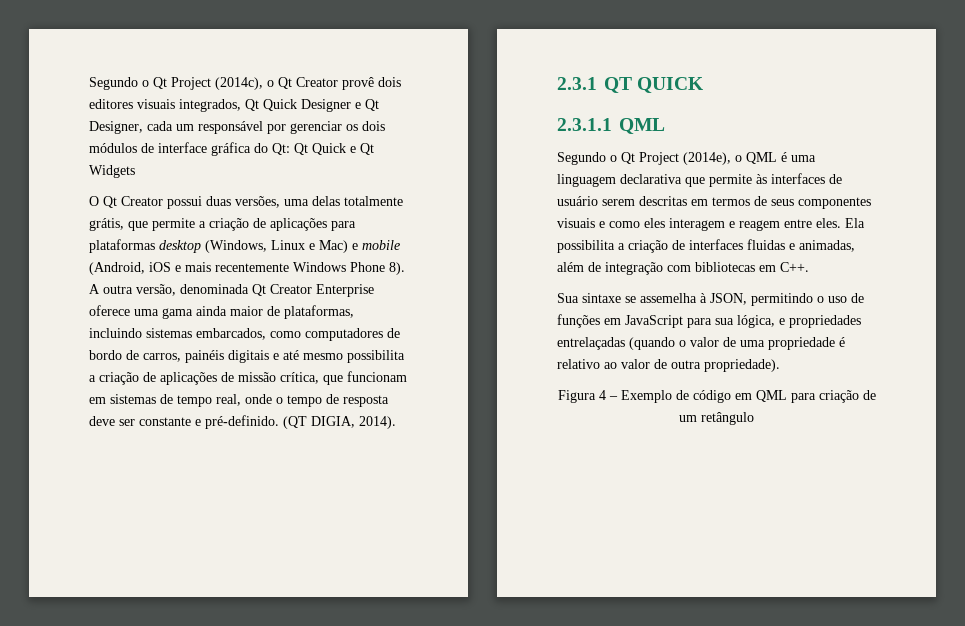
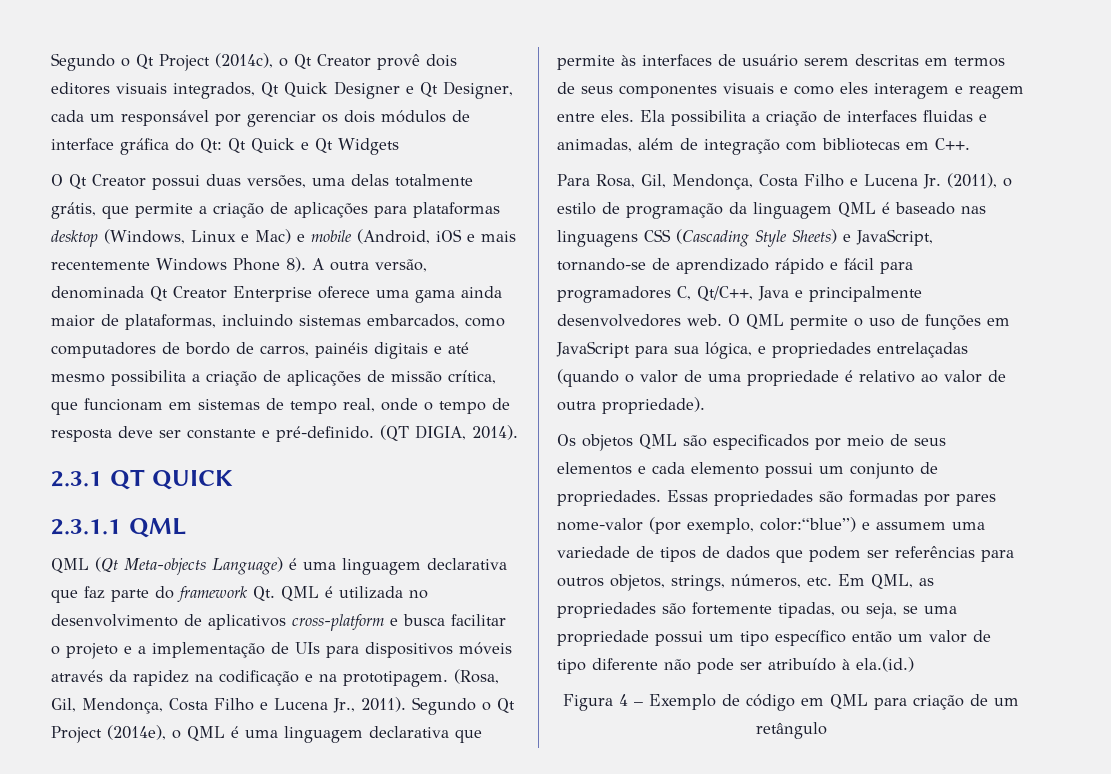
+ QML (Qt Meta-objects Language) é uma linguagem declarativa que faz parte do framework Qt. QML é utilizada no desenvolvimento de aplicativos cross-platform e busca facilitar o projeto e a implementação de UIs para dispositivos móveis através da rapidez na codificação e na prototipagem. (Rosa, Gil, Mendonça, Costa Filho e Lucena Jr., 2011).
- Sua sintaxe se assemelha à JSON, permitindo o uso de funções em JavaScript para sua lógica, e propriedades entrelaçadas (quando o valor de uma propriedade é relativo ao valor de outra propriedade).
+ Para Rosa, Gil, Mendonça, Costa Filho e Lucena Jr. (2011), o estilo de programação da linguagem QML é baseado nas linguagens CSS (Cascading Style Sheets) e JavaScript, tornando-se de aprendizado rápido e fácil para programadores C, Qt/C++, Java e principalmente desenvolvedores web. O QML permite o uso de funções em JavaScript para sua lógica, e propriedades entrelaçadas (quando o valor de uma propriedade é relativo ao valor de outra propriedade).
+ Os objetos QML são especificados por meio de seus elementos e cada elemento possui um conjunto de propriedades. Essas propriedades são formadas por pares nome-valor (por exemplo, color:“blue”) e assumem uma variedade de tipos de dados que podem ser referências para outros objetos, strings, números, etc. Em QML, as propriedades são fortemente tipadas, ou seja, se uma propriedade possui um tipo específico então um valor de tipo diferente não pode ser atribuído à ela.(id.)

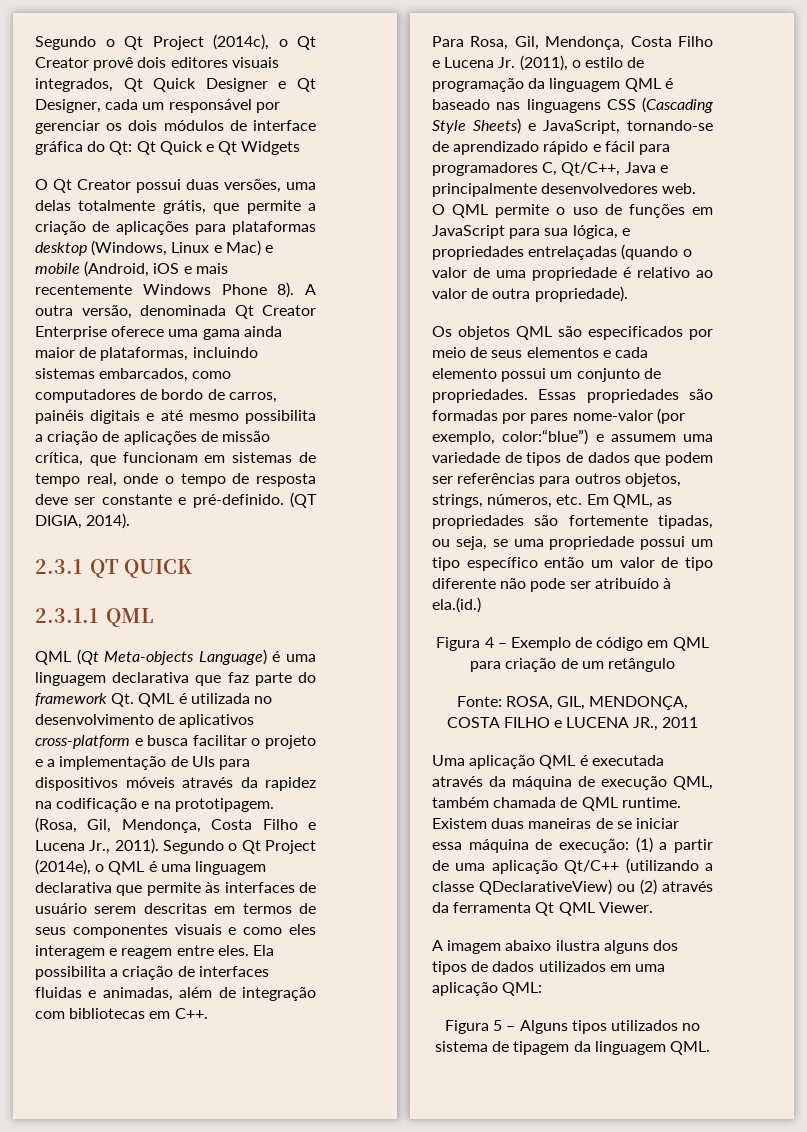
+ Fonte: ROSA, GIL, MENDONÇA, COSTA FILHO e LUCENA JR., 2011
+ Uma aplicação QML é executada através da máquina de execução QML, também chamada de QML runtime. Existem duas maneiras de se iniciar essa máquina de execução: (1) a partir de uma aplicação Qt/C++ (utilizando a classe QDeclarativeView) ou (2) através da ferramenta Qt QML Viewer.
+ A imagem abaixo ilustra alguns dos tipos de dados utilizados em uma aplicação QML:
+ Figura 5 – Alguns tipos utilizados no sistema de tipagem da linguagem QML.

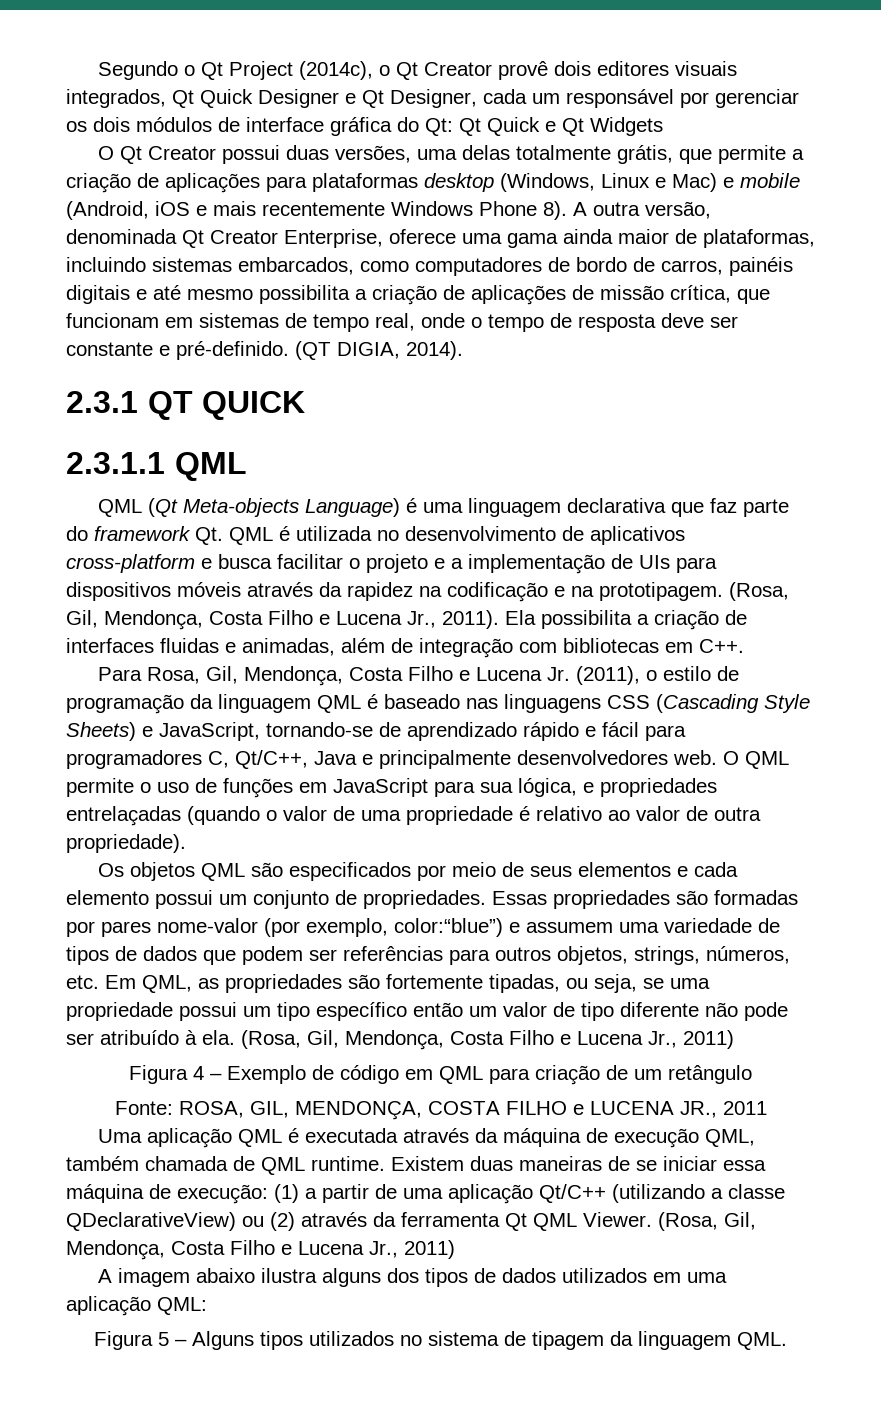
- A outra versão, denominada Qt Creator Enterprise oferece uma gama ainda maior de plataformas, incluindo sistemas embarcados, como computadores de bordo de carros, painéis digitais e até mesmo possibilita a criação de aplicações de missão crítica, que funcionam em sistemas de tempo real, onde o tempo de resposta deve ser constante e pré-definido.
+ A outra versão, denominada Qt Creator Enterprise, oferece uma gama ainda maior de plataformas, incluindo sistemas embarcados, como computadores de bordo de carros, painéis digitais e até mesmo possibilita a criação de aplicações de missão crítica, que funcionam em sistemas de tempo real, onde o tempo de resposta deve ser constante e pré-definido.
- Segundo o Qt Project (2014e), o QML é uma linguagem declarativa que permite às interfaces de usuário serem descritas em termos de seus componentes visuais e como eles interagem e reagem entre eles.
- Essas propriedades são formadas por pares nome-valor (por exemplo, color:“blue”) e assumem uma variedade de tipos de dados que podem ser referências para outros objetos, strings, números, etc. Em QML, as propriedades são fortemente tipadas, ou seja, se uma propriedade possui um tipo específico então um valor de tipo diferente não pode ser atribuído à ela.(id.)
+ Essas propriedades são formadas por pares nome-valor (por exemplo, color:“blue”) e assumem uma variedade de tipos de dados que podem ser referências para outros objetos, strings, números, etc. Em QML, as propriedades são fortemente tipadas, ou seja, se uma propriedade possui um tipo específico então um valor de tipo diferente não pode ser atribuído à ela. (Rosa, Gil, Mendonça, Costa Filho e Lucena Jr., 2011)
- Existem duas maneiras de se iniciar essa máquina de execução: (1) a partir de uma aplicação Qt/C++ (utilizando a classe QDeclarativeView) ou (2) através da ferramenta Qt QML Viewer.
+ Existem duas maneiras de se iniciar essa máquina de execução: (1) a partir de uma aplicação Qt/C++ (utilizando a classe QDeclarativeView) ou (2) através da ferramenta Qt QML Viewer. (Rosa, Gil, Mendonça, Costa Filho e Lucena Jr., 2011)

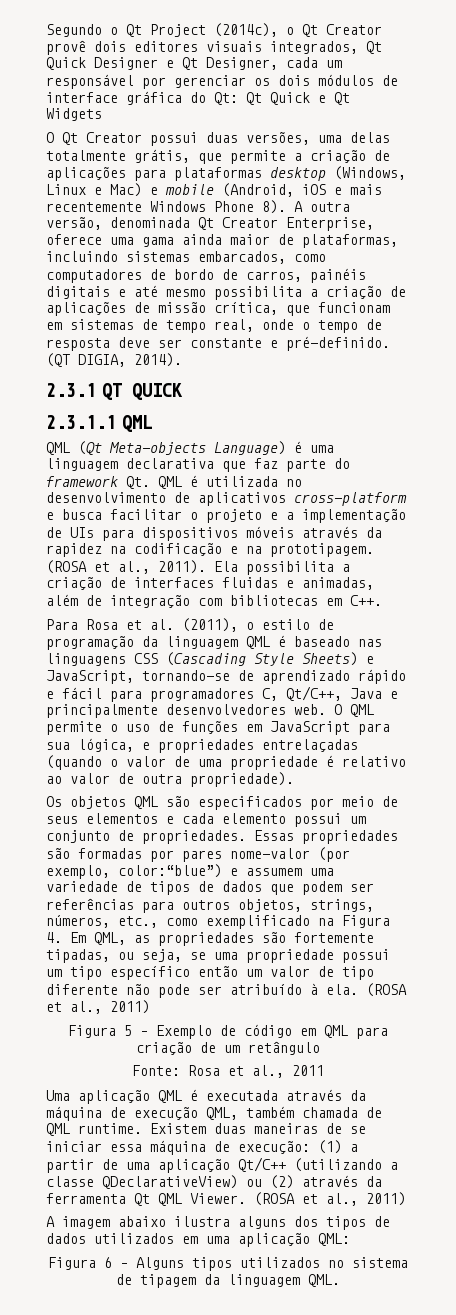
- (Rosa, Gil, Mendonça, Costa Filho e Lucena Jr., 2011).
+ (ROSA et al., 2011).
- Para Rosa, Gil, Mendonça, Costa Filho e Lucena Jr. (2011), o estilo de programação da linguagem QML é baseado nas linguagens CSS (Cascading Style Sheets) e JavaScript, tornando-se de aprendizado rápido e fácil para programadores C, Qt/C++, Java e principalmente desenvolvedores web.
+ Para Rosa et al. (2011), o estilo de programação da linguagem QML é baseado nas linguagens CSS (Cascading Style Sheets) e JavaScript, tornando-se de aprendizado rápido e fácil para programadores C, Qt/C++, Java e principalmente desenvolvedores web.
- Essas propriedades são formadas por pares nome-valor (por exemplo, color:“blue”) e assumem uma variedade de tipos de dados que podem ser referências para outros objetos, strings, números, etc. Em QML, as propriedades são fortemente tipadas, ou seja, se uma propriedade possui um tipo específico então um valor de tipo diferente não pode ser atribuído à ela. (Rosa, Gil, Mendonça, Costa Filho e Lucena Jr., 2011)
+ Essas propriedades são formadas por pares nome-valor (por exemplo, color:“blue”) e assumem uma variedade de tipos de dados que podem ser referências para outros objetos, strings, números, etc., como exemplificado na Figura 4. Em QML, as propriedades são fortemente tipadas, ou seja, se uma propriedade possui um tipo específico então um valor de tipo diferente não pode ser atribuído à ela. (ROSA et al., 2011)
- Figura 4 – Exemplo de código em QML para criação de um retângulo
+ Figura 5 – Exemplo de código em QML para criação de um retângulo
- Fonte: ROSA, GIL, MENDONÇA, COSTA FILHO e LUCENA JR., 2011
+ Fonte: Rosa et al., 2011
- Existem duas maneiras de se iniciar essa máquina de execução: (1) a partir de uma aplicação Qt/C++ (utilizando a classe QDeclarativeView) ou (2) através da ferramenta Qt QML Viewer. (Rosa, Gil, Mendonça, Costa Filho e Lucena Jr., 2011)
+ Existem duas maneiras de se iniciar essa máquina de execução: (1) a partir de uma aplicação Qt/C++ (utilizando a classe QDeclarativeView) ou (2) através da ferramenta Qt QML Viewer. (ROSA et al., 2011)
- Figura 5 – Alguns tipos utilizados no sistema de tipagem da linguagem QML.
+ Figura 6 – Alguns tipos utilizados no sistema de tipagem da linguagem QML.

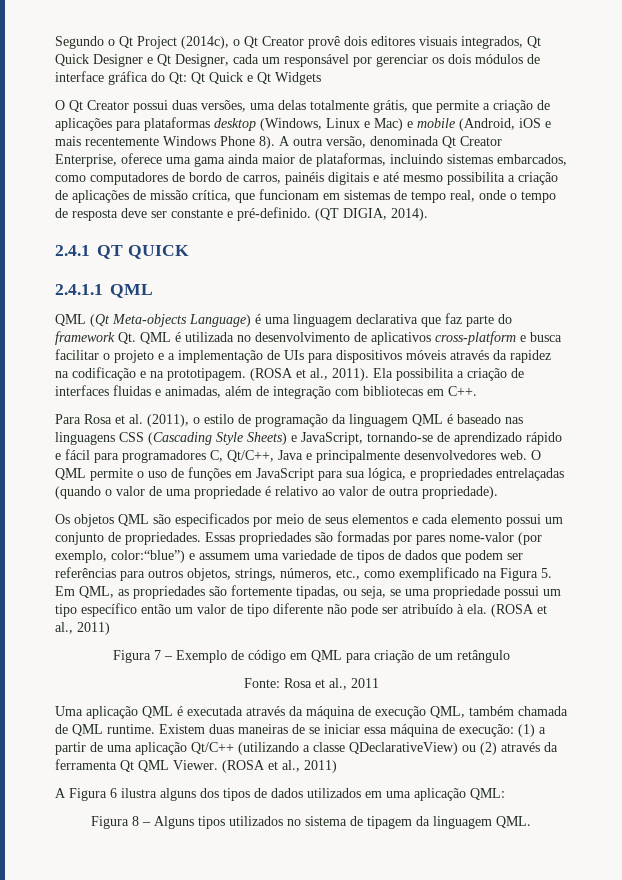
- 2.3.1 QT QUICK
+ 2.4.1 QT QUICK
- 2.3.1.1 QML
+ 2.4.1.1 QML
- Essas propriedades são formadas por pares nome-valor (por exemplo, color:“blue”) e assumem uma variedade de tipos de dados que podem ser referências para outros objetos, strings, números, etc., como exemplificado na Figura 4. Em QML, as propriedades são fortemente tipadas, ou seja, se uma propriedade possui um tipo específico então um valor de tipo diferente não pode ser atribuído à ela.
+ Essas propriedades são formadas por pares nome-valor (por exemplo, color:“blue”) e assumem uma variedade de tipos de dados que podem ser referências para outros objetos, strings, números, etc., como exemplificado na Figura 5. Em QML, as propriedades são fortemente tipadas, ou seja, se uma propriedade possui um tipo específico então um valor de tipo diferente não pode ser atribuído à ela.
- Figura 5 – Exemplo de código em QML para criação de um retângulo
+ Figura 7 – Exemplo de código em QML para criação de um retângulo
- A imagem abaixo ilustra alguns dos tipos de dados utilizados em uma aplicação QML:
+ A Figura 6 ilustra alguns dos tipos de dados utilizados em uma aplicação QML:
- Figura 6 – Alguns tipos utilizados no sistema de tipagem da linguagem QML.
+ Figura 8 – Alguns tipos utilizados no sistema de tipagem da linguagem QML.

